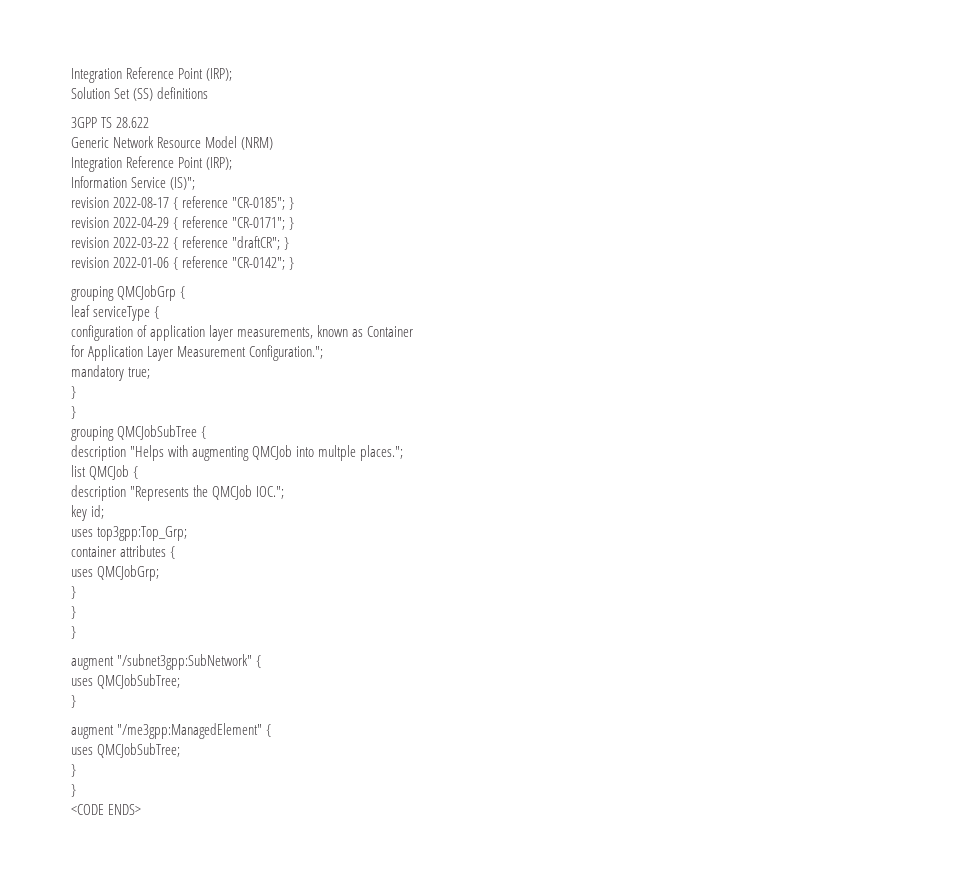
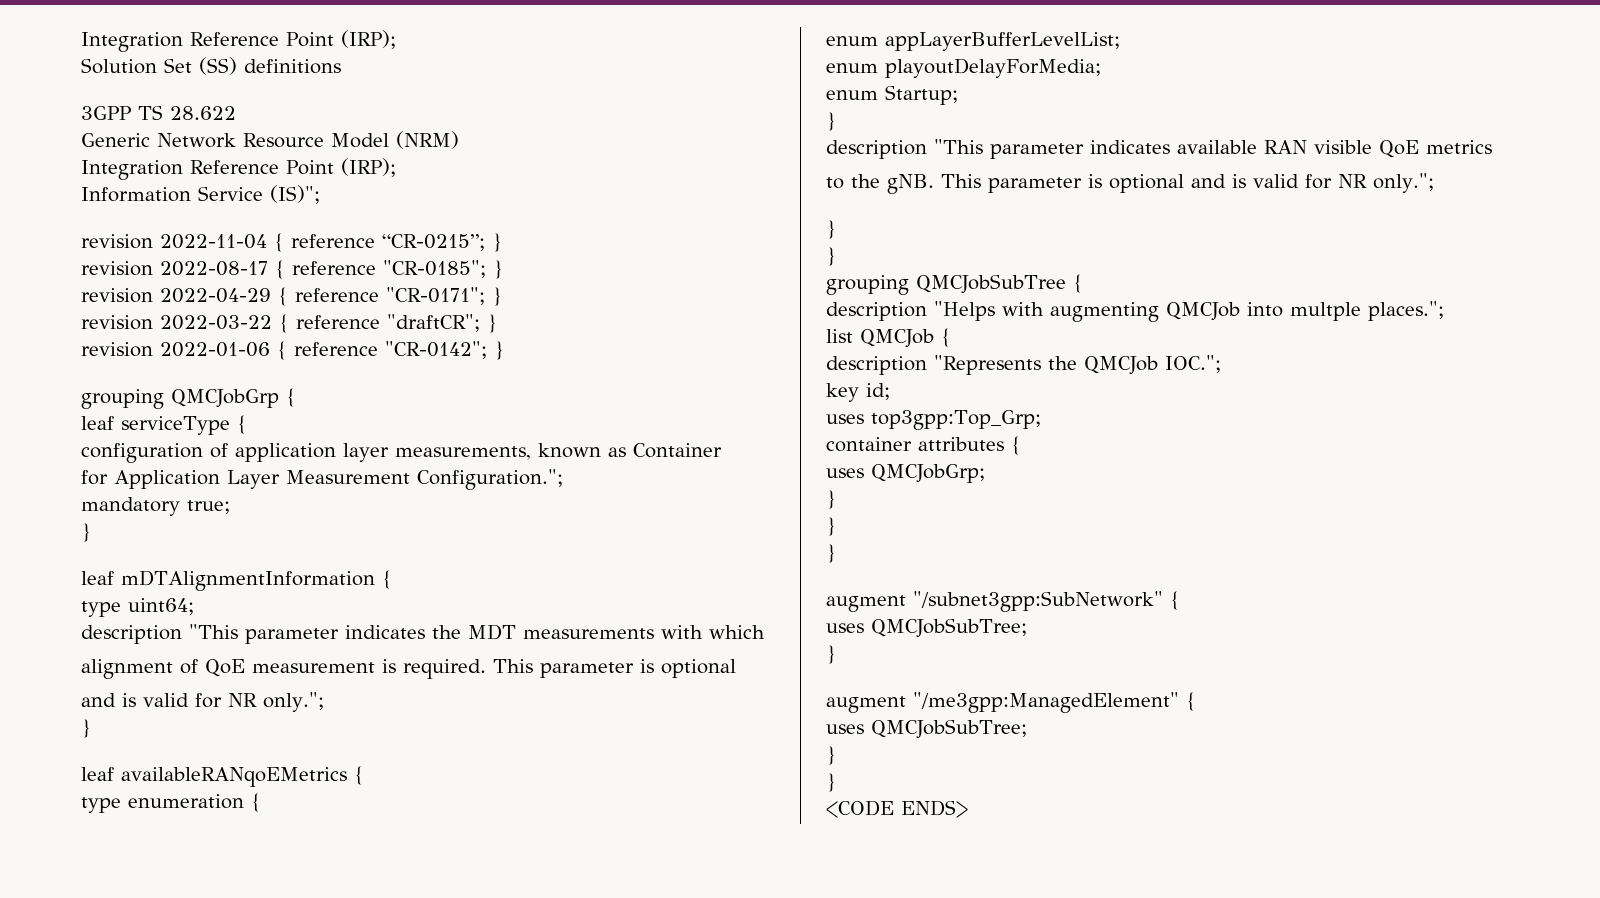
+ revision 2022-11-04 { reference “CR-0215”; }
+ leaf mDTAlignmentInformation {
+ type uint64;
+ description "This parameter indicates the MDT measurements with which
+ alignment of QoE measurement is required. This parameter is optional
+ and is valid for NR only.";
+ }
+ leaf availableRANqoEMetrics {
+ type enumeration {
+ enum appLayerBufferLevelList;
+ enum playoutDelayForMedia;
+ enum Startup;
+ }
+ description "This parameter indicates available RAN visible QoE metrics
+ to the gNB. This parameter is optional and is valid for NR only.";
+ }

